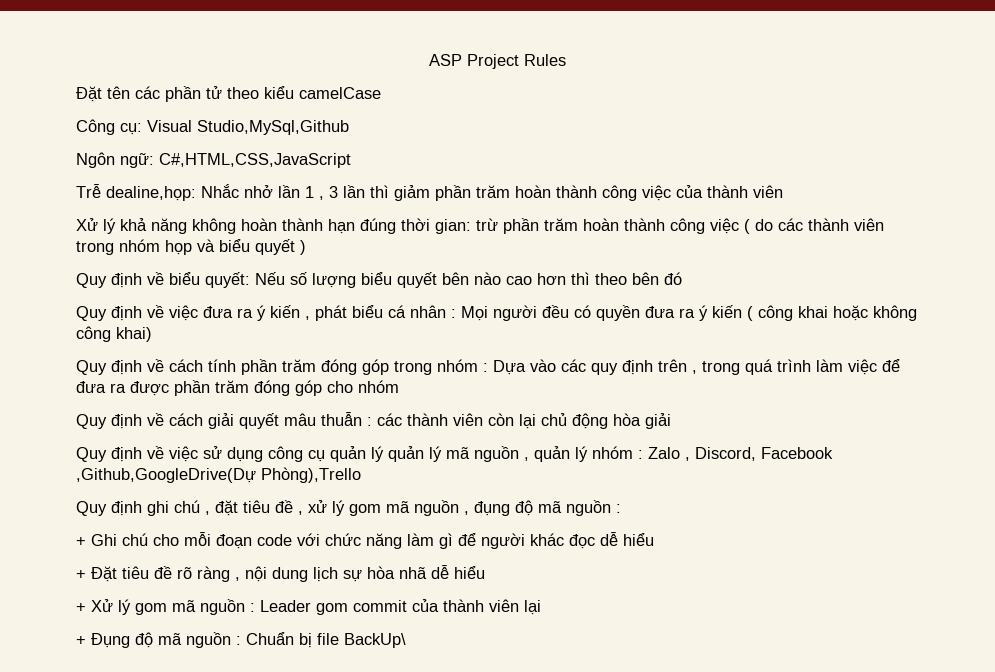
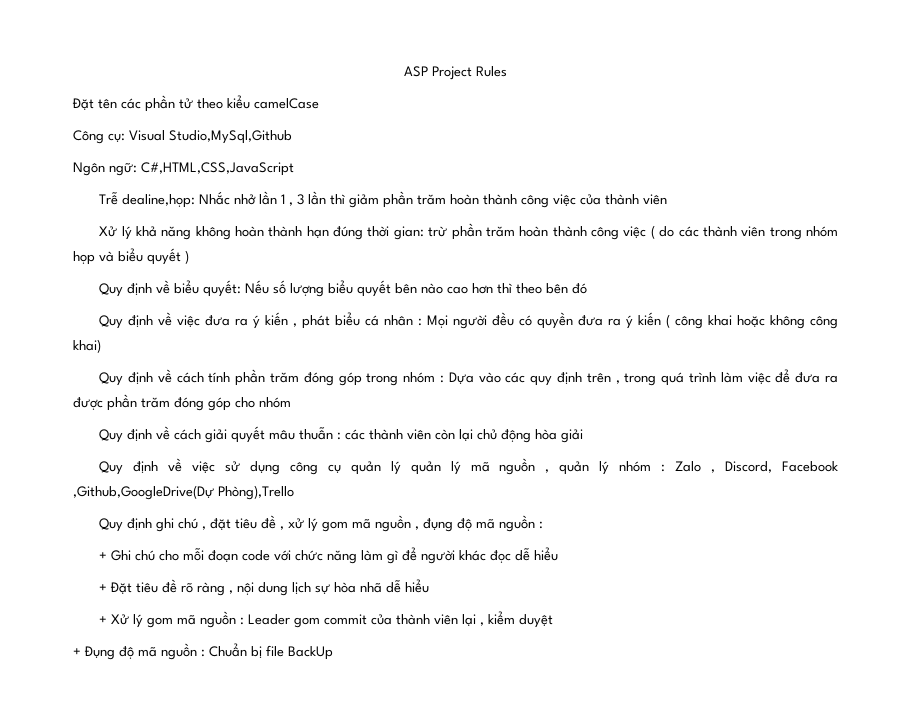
- + Xử lý gom mã nguồn : Leader gom commit của thành viên lại
+ + Xử lý gom mã nguồn : Leader gom commit của thành viên lại , kiểm duyệt
- + Đụng độ mã nguồn : Chuẩn bị file BackUp\
+ + Đụng độ mã nguồn : Chuẩn bị file BackUp

